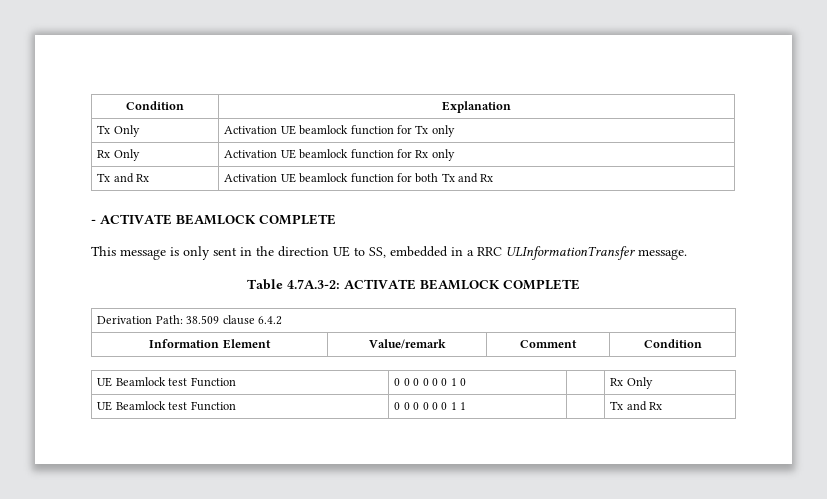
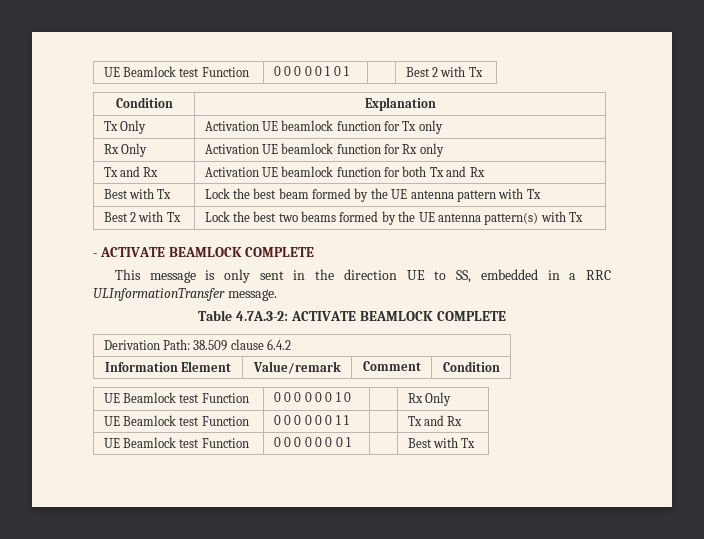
+ UE Beamlock test Function | 0 0 0 0 0 1 0 1 | | Best 2 with Tx
+ Best with Tx | Lock the best beam formed by the UE antenna pattern with Tx
+ Best 2 with Tx | Lock the best two beams formed by the UE antenna pattern(s) with Tx
+ UE Beamlock test Function | 0 0 0 0 0 0 0 1 | | Best with Tx

